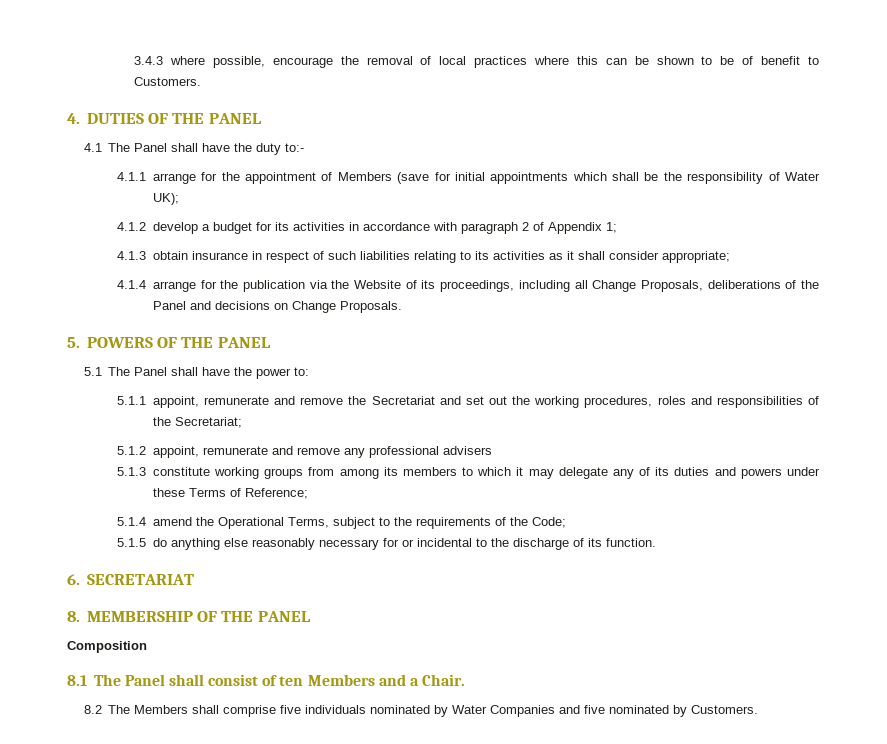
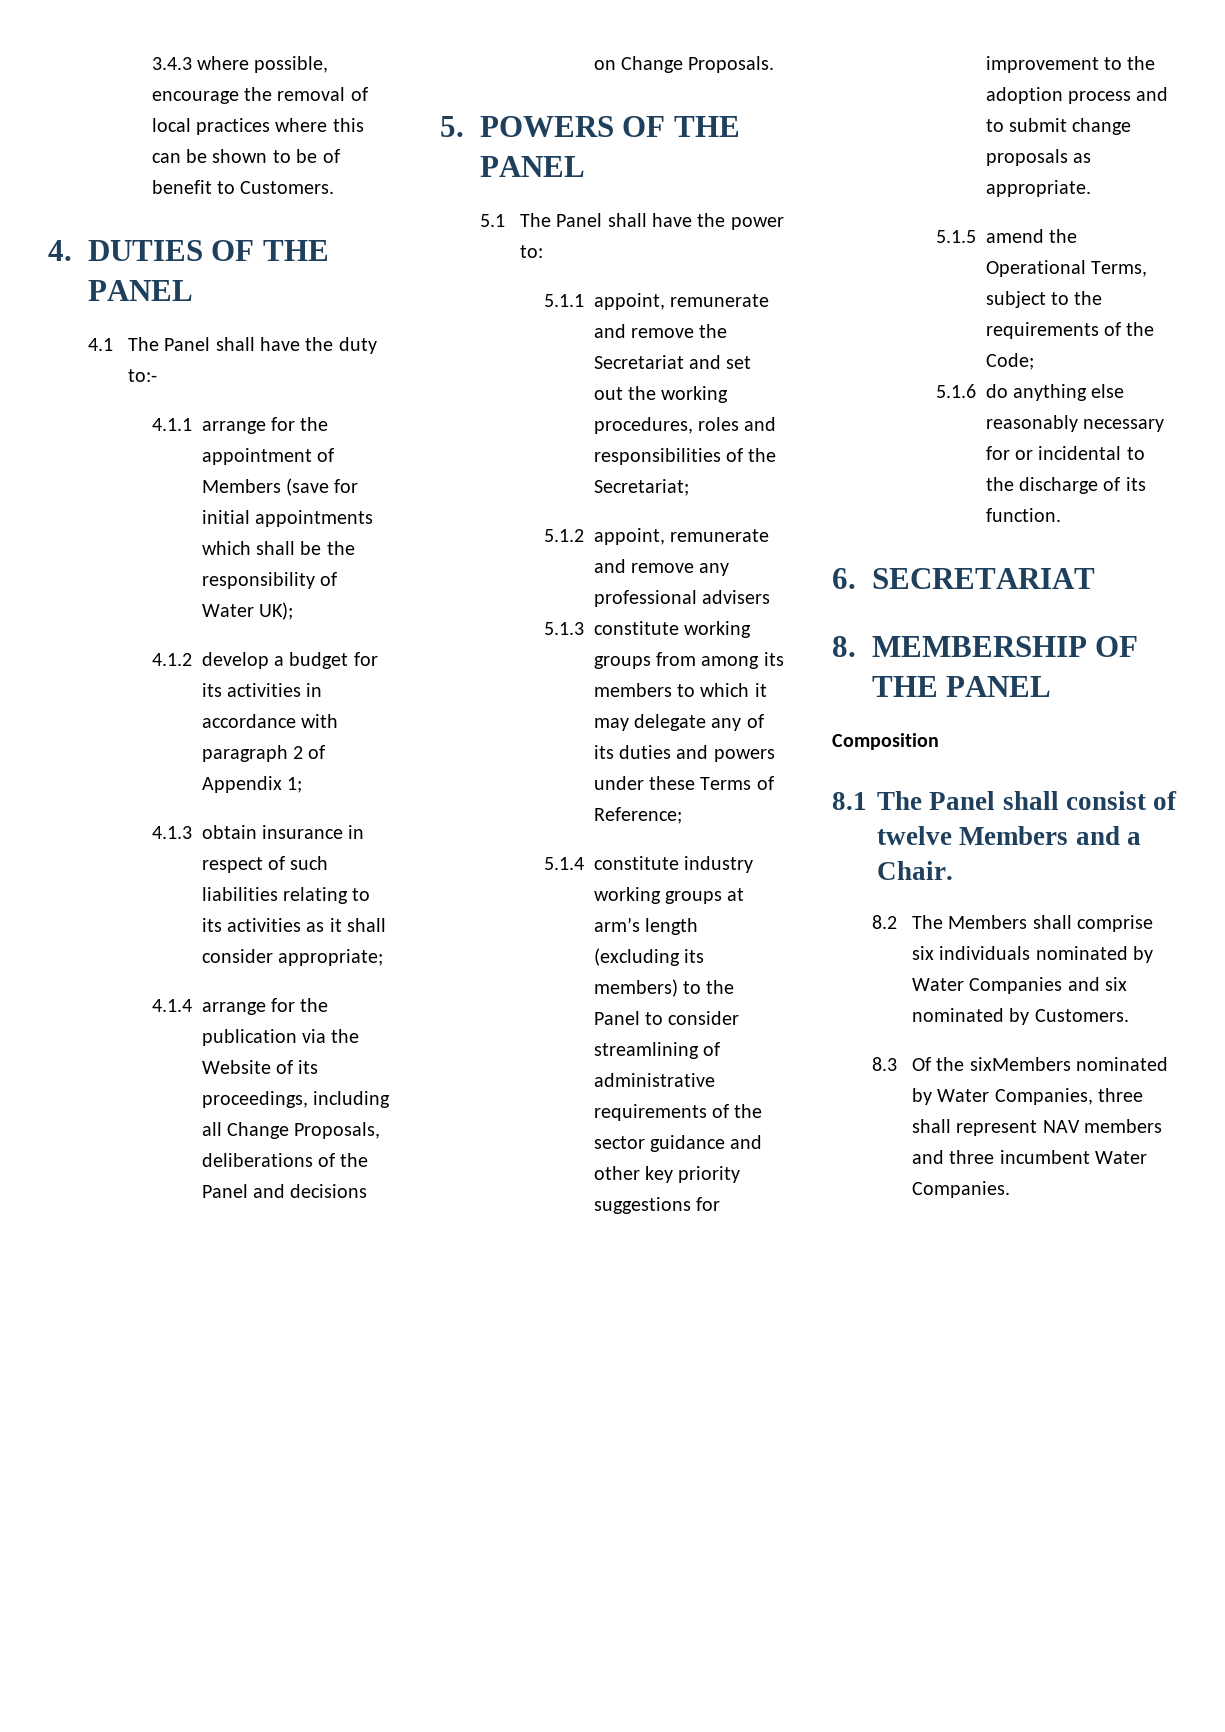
- 5.1.4 amend the Operational Terms, subject to the requirements of the Code;
+ 5.1.4 constitute industry working groups at arm’s length (excluding its members) to the Panel to consider streamlining of administrative requirements of the sector guidance and other key priority suggestions for improvement to the adoption process and to submit change proposals as appropriate.
+ 5.1.5 amend the Operational Terms, subject to the requirements of the Code;
- 5.1.5 do anything else reasonably necessary for or incidental to the discharge of its function.
+ 5.1.6 do anything else reasonably necessary for or incidental to the discharge of its function.
- 8.1 The Panel shall consist of ten Members and a Chair.
+ 8.1 The Panel shall consist of twelve Members and a Chair.
- 8.2 The Members shall comprise five individuals nominated by Water Companies and five nominated by Customers.
+ 8.2 The Members shall comprise six individuals nominated by Water Companies and six nominated by Customers.
+ 8.3 Of the sixMembers nominated by Water Companies, three shall represent NAV members and three incumbent Water Companies.

